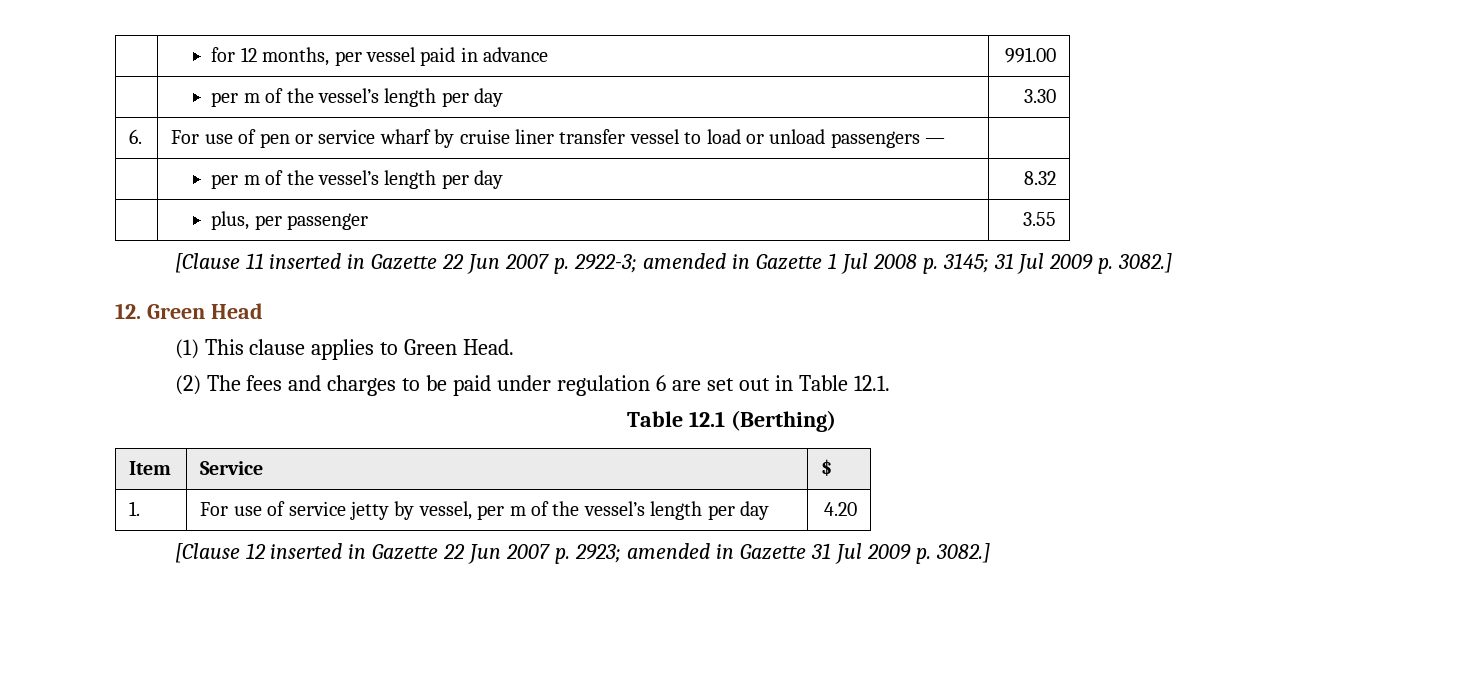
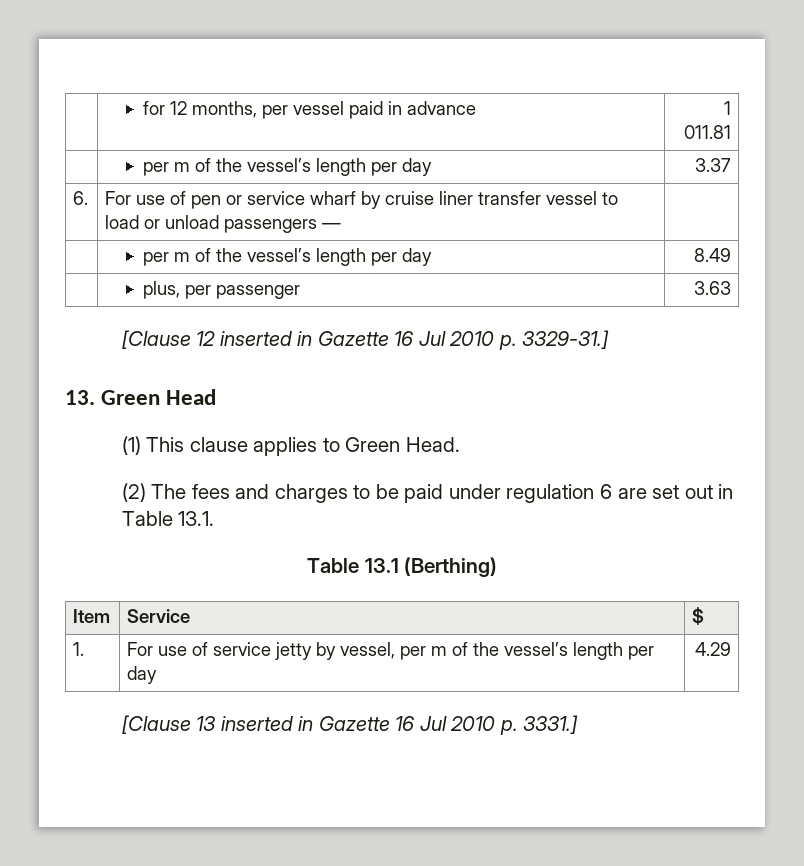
- | for 12 months, per vessel paid in advance | 991.00
- | per m of the vessel’s length per day | 3.30
+ | for 12 months, per vessel paid in advance | 1 011.81
+ | per m of the vessel’s length per day | 3.37
- | per m of the vessel’s length per day | 8.32
+ | per m of the vessel’s length per day | 8.49
- | plus, per passenger | 3.55
- [Clause 11 inserted in Gazette 22 Jun 2007 p. 2922-3; amended in Gazette 1 Jul 2008 p. 3145; 31 Jul 2009 p. 3082.]
- 12. Green Head
+ | plus, per passenger | 3.63
+ [Clause 12 inserted in Gazette 16 Jul 2010 p. 3329-31.]
+ 13. Green Head
- (2) The fees and charges to be paid under regulation 6 are set out in Table 12.1.
- Table 12.1 (Berthing)
+ (2) The fees and charges to be paid under regulation 6 are set out in Table 13.1.
+ Table 13.1 (Berthing)
- 1. | For use of service jetty by vessel, per m of the vessel’s length per day | 4.20
- [Clause 12 inserted in Gazette 22 Jun 2007 p. 2923; amended in Gazette 31 Jul 2009 p. 3082.]
+ 1. | For use of service jetty by vessel, per m of the vessel’s length per day | 4.29
+ [Clause 13 inserted in Gazette 16 Jul 2010 p. 3331.]

